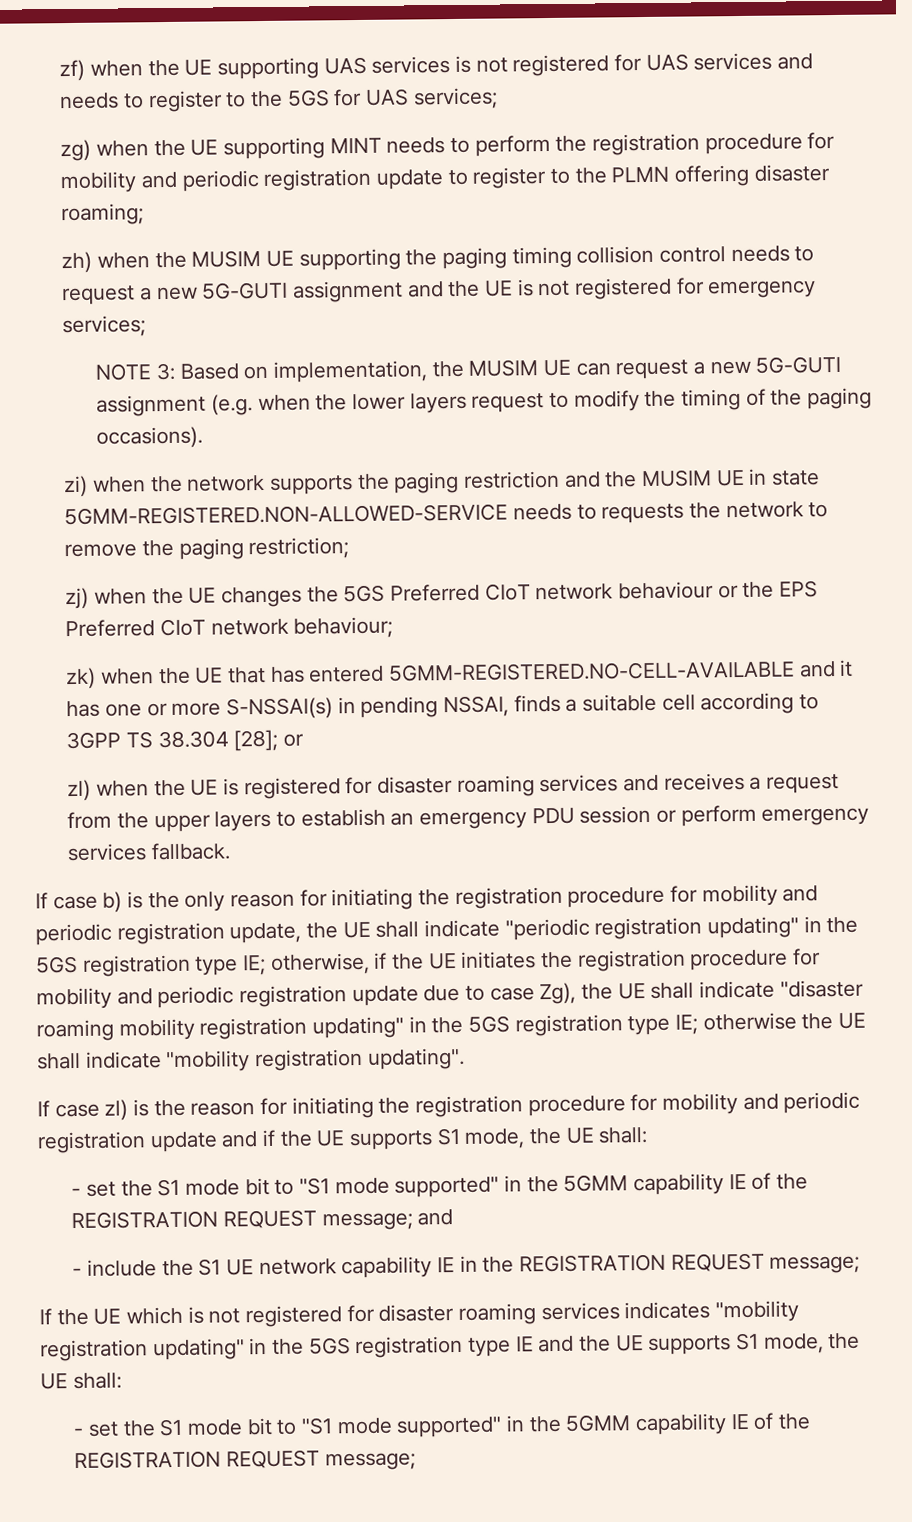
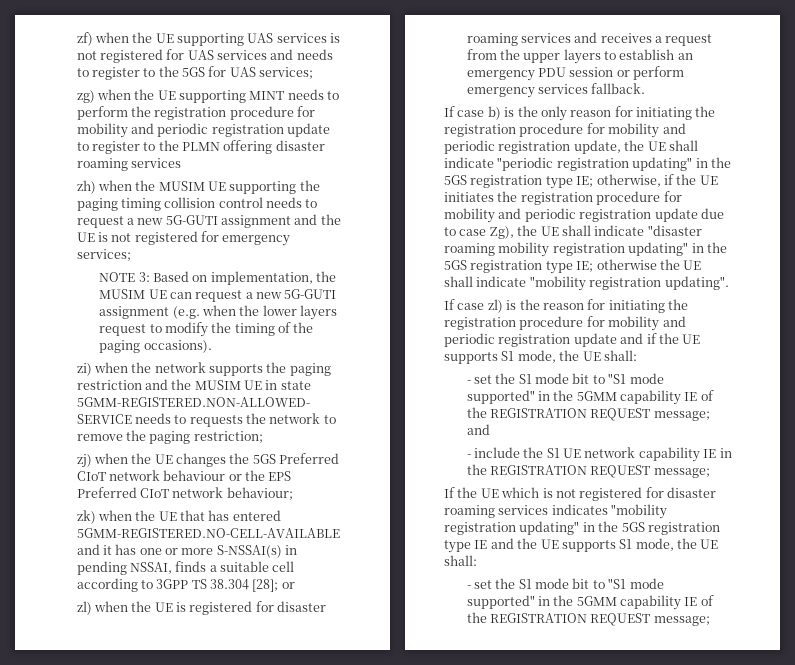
- zg) when the UE supporting MINT needs to perform the registration procedure for mobility and periodic registration update to register to the PLMN offering disaster roaming;
+ zg) when the UE supporting MINT needs to perform the registration procedure for mobility and periodic registration update to register to the PLMN offering disaster roaming services

